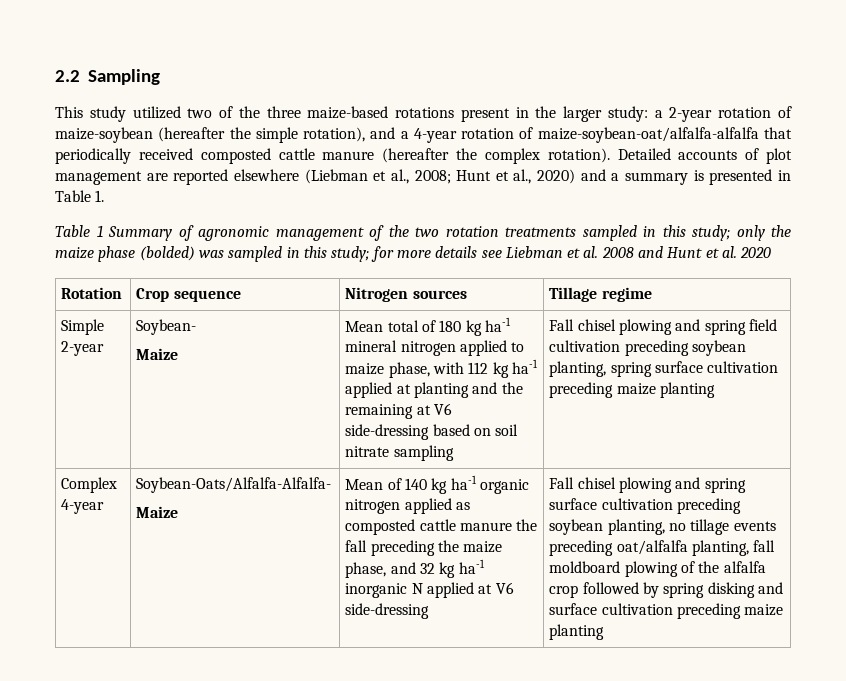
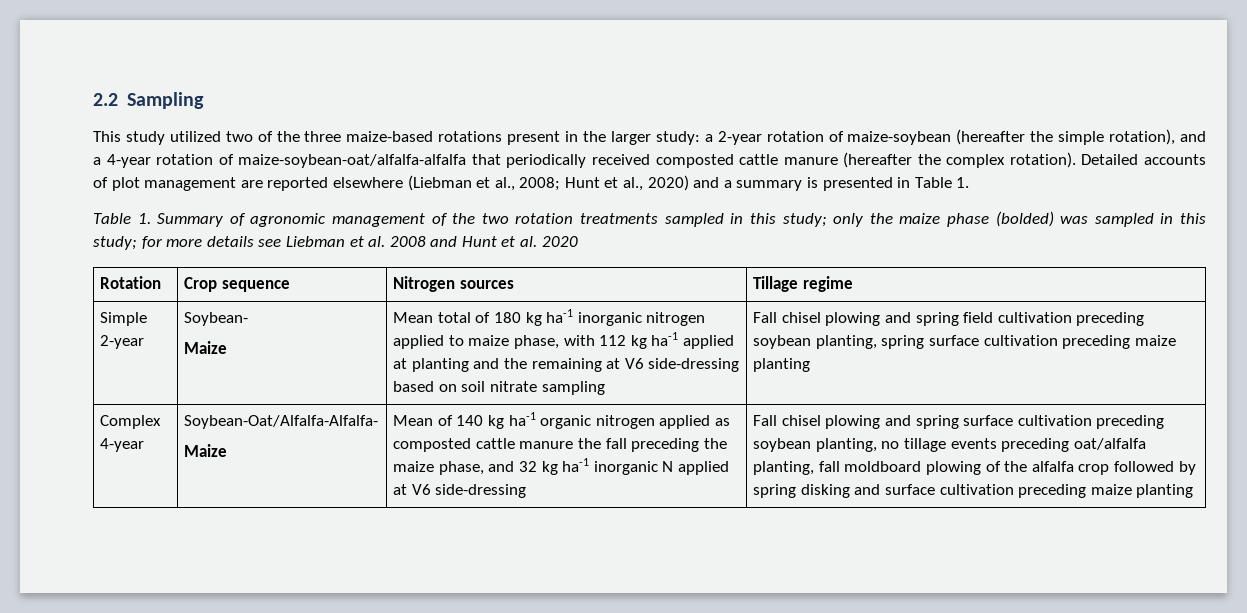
- Table 1 Summary of agronomic management of the two rotation treatments sampled in this study; only the maize phase (bolded) was sampled in this study; for more details see Liebman et al. 2008 and Hunt et al. 2020
+ Table 1. Summary of agronomic management of the two rotation treatments sampled in this study; only the maize phase (bolded) was sampled in this study; for more details see Liebman et al. 2008 and Hunt et al. 2020
- Mean total of 180 kg ha-1 mineral nitrogen applied to maize phase, with 112 kg ha-1 applied at planting and the remaining at V6 side-dressing based on soil nitrate sampling
+ Mean total of 180 kg ha-1 inorganic nitrogen applied to maize phase, with 112 kg ha-1 applied at planting and the remaining at V6 side-dressing based on soil nitrate sampling
- Soybean-Oats/Alfalfa-Alfalfa-
+ Soybean-Oat/Alfalfa-Alfalfa-

